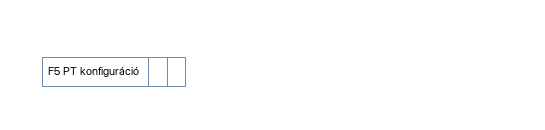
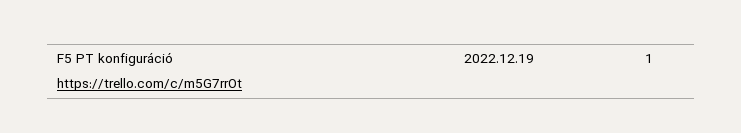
- F5 PT konfiguráció | |
+ F5 PT konfiguráció
+ https://trello.com/c/m5G7rrOt | 2022.12.19 | 1

